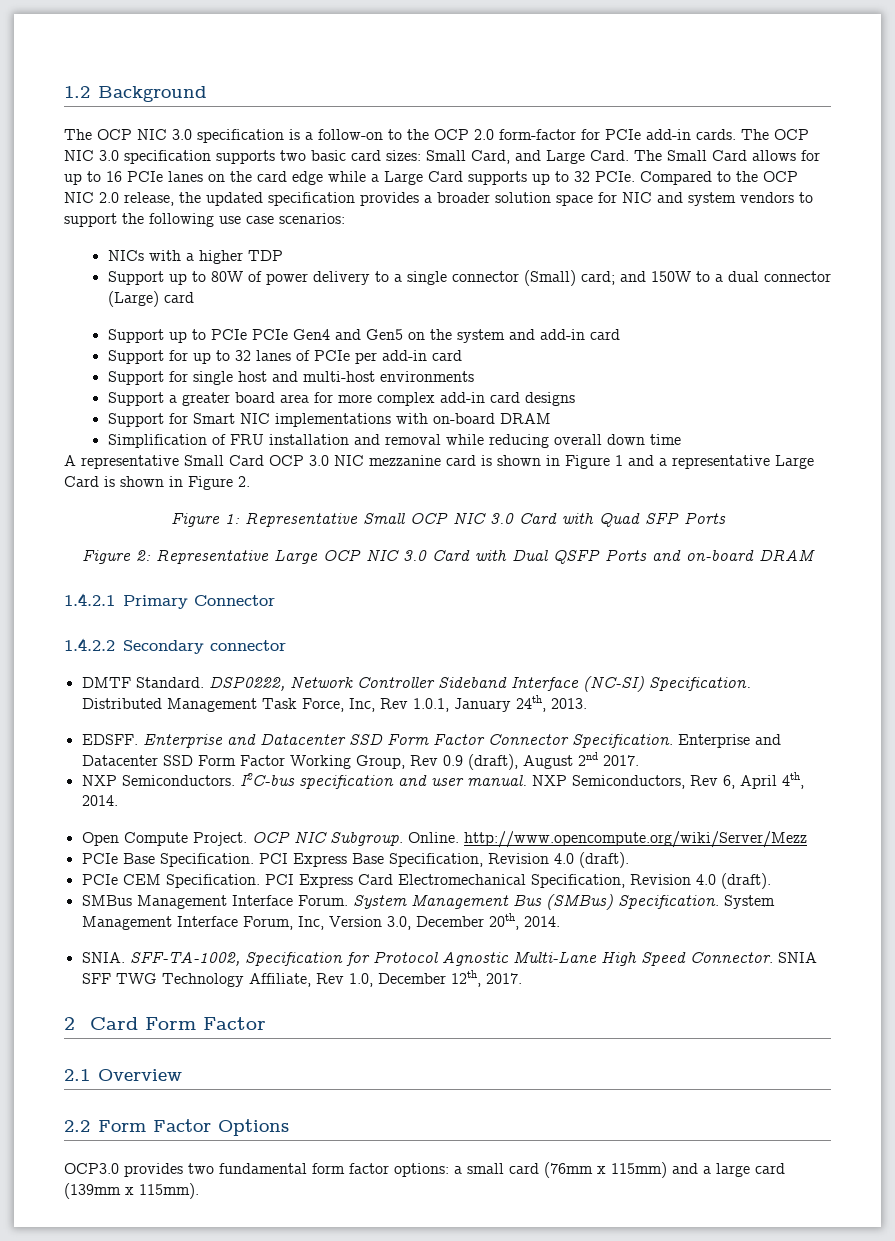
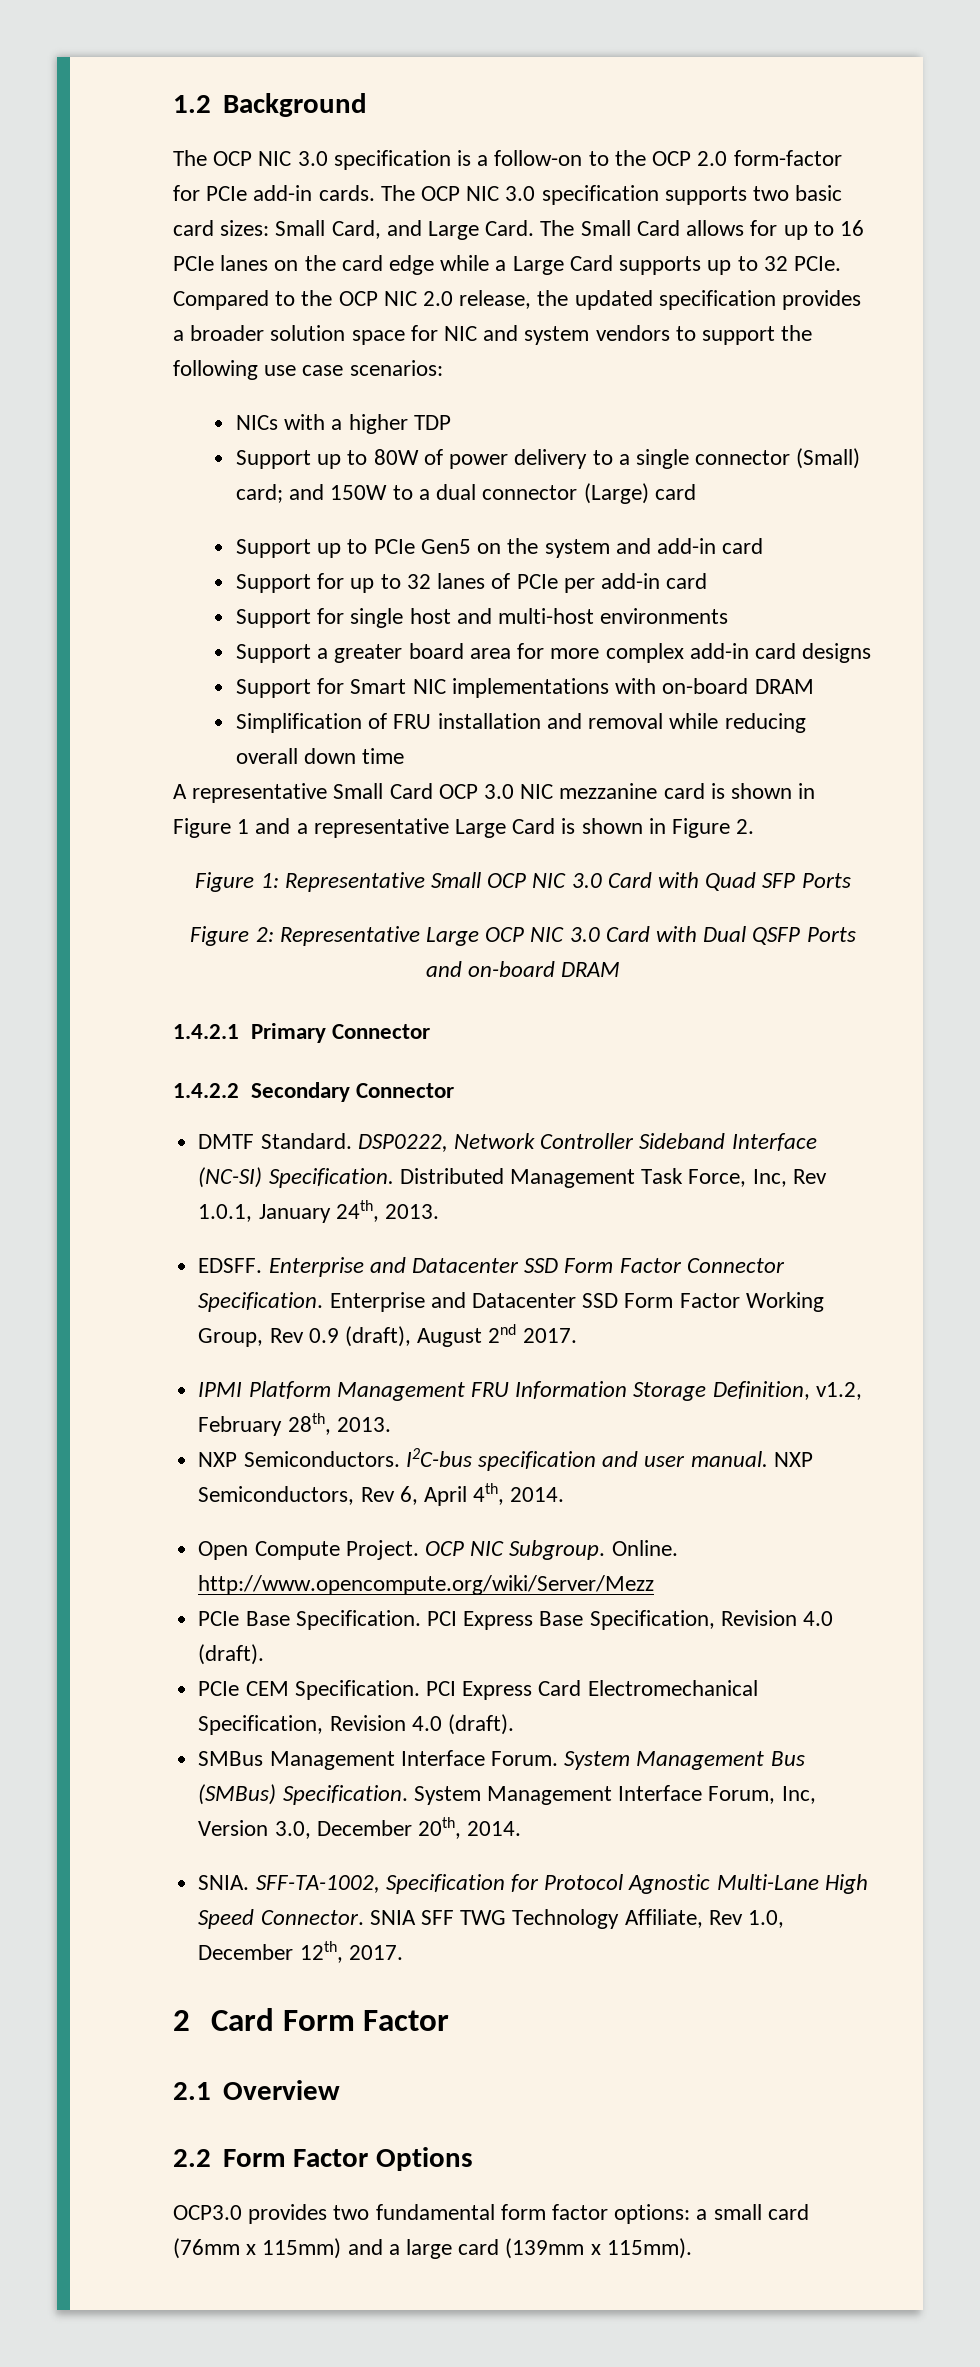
- Support up to PCIe PCIe Gen4 and Gen5 on the system and add-in card
+ Support up to PCIe Gen5 on the system and add-in card
- 1.4.2.2 Secondary connector
+ 1.4.2.2 Secondary Connector
+ IPMI Platform Management FRU Information Storage Definition, v1.2, February 28th, 2013.

